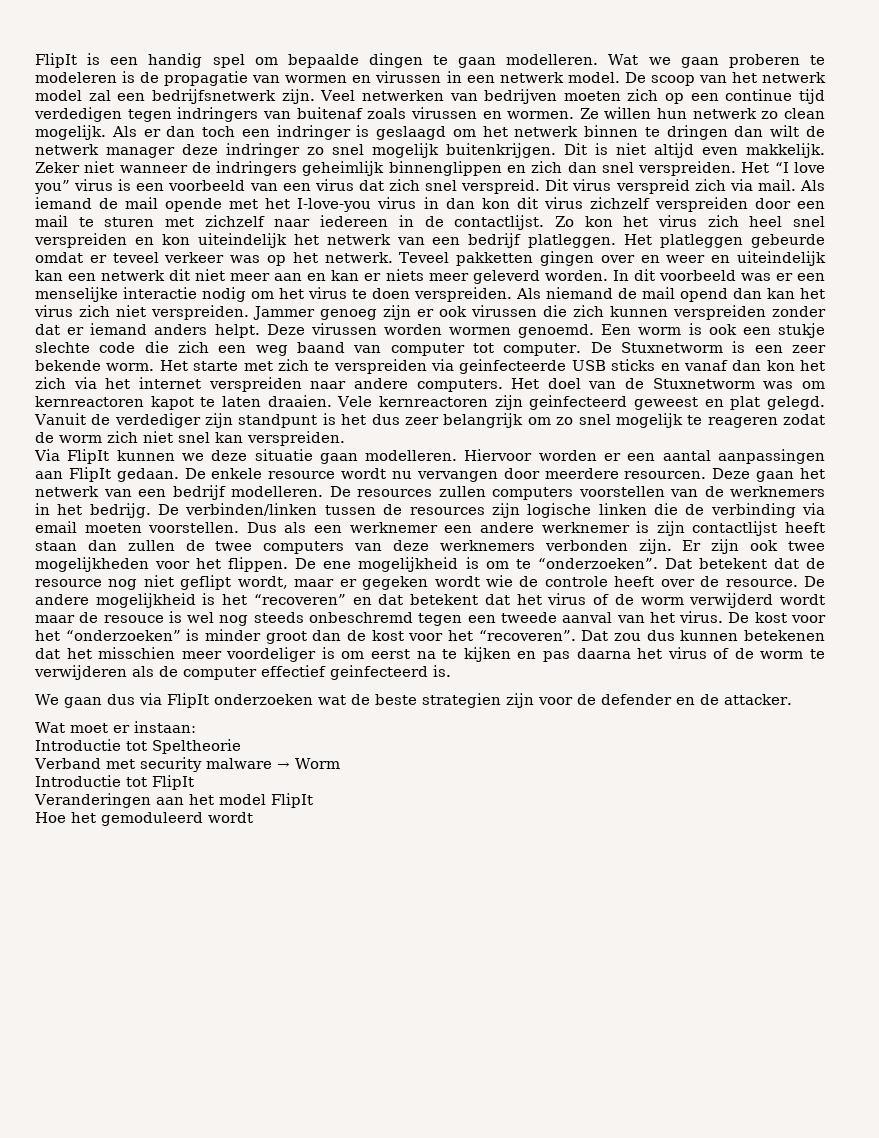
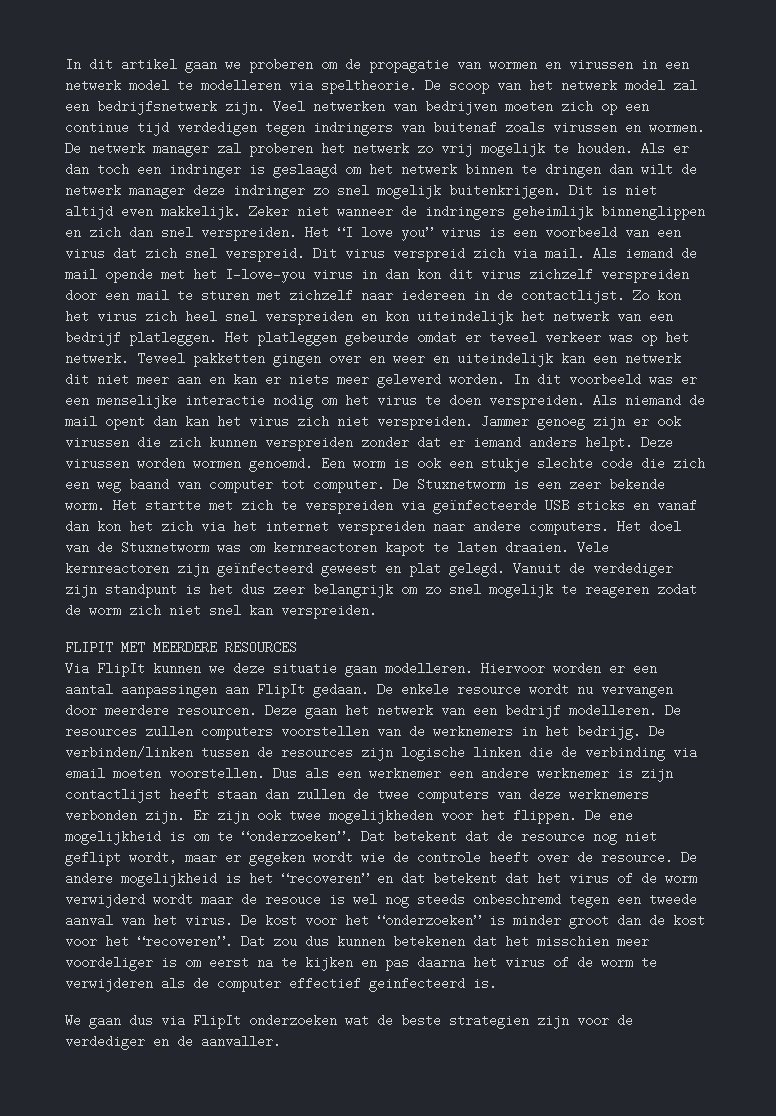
- FlipIt is een handig spel om bepaalde dingen te gaan modelleren. Wat we gaan proberen te modeleren is de propagatie van wormen en virussen in een netwerk model.
+ In dit artikel gaan we proberen om de propagatie van wormen en virussen in een netwerk model te modelleren via speltheorie.
- Ze willen hun netwerk zo clean mogelijk.
+ De netwerk manager zal proberen het netwerk zo vrij mogelijk te houden.
- Als niemand de mail opend dan kan het virus zich niet verspreiden.
+ Als niemand de mail opent dan kan het virus zich niet verspreiden.
- Het starte met zich te verspreiden via geinfecteerde USB sticks en vanaf dan kon het zich via het internet verspreiden naar andere computers.
+ Het startte met zich te verspreiden via geïnfecteerde USB sticks en vanaf dan kon het zich via het internet verspreiden naar andere computers.
- Vele kernreactoren zijn geinfecteerd geweest en plat gelegd.
+ Vele kernreactoren zijn geïnfecteerd geweest en plat gelegd.
+ FLIPIT MET MEERDERE RESOURCES
- We gaan dus via FlipIt onderzoeken wat de beste strategien zijn voor de defender en de attacker.
- Wat moet er instaan:
- Introductie tot Speltheorie
- Verband met security malware → Worm
- Introductie tot FlipIt
- Veranderingen aan het model FlipIt
- Hoe het gemoduleerd wordt
+ We gaan dus via FlipIt onderzoeken wat de beste strategien zijn voor de verdediger en de aanvaller.

